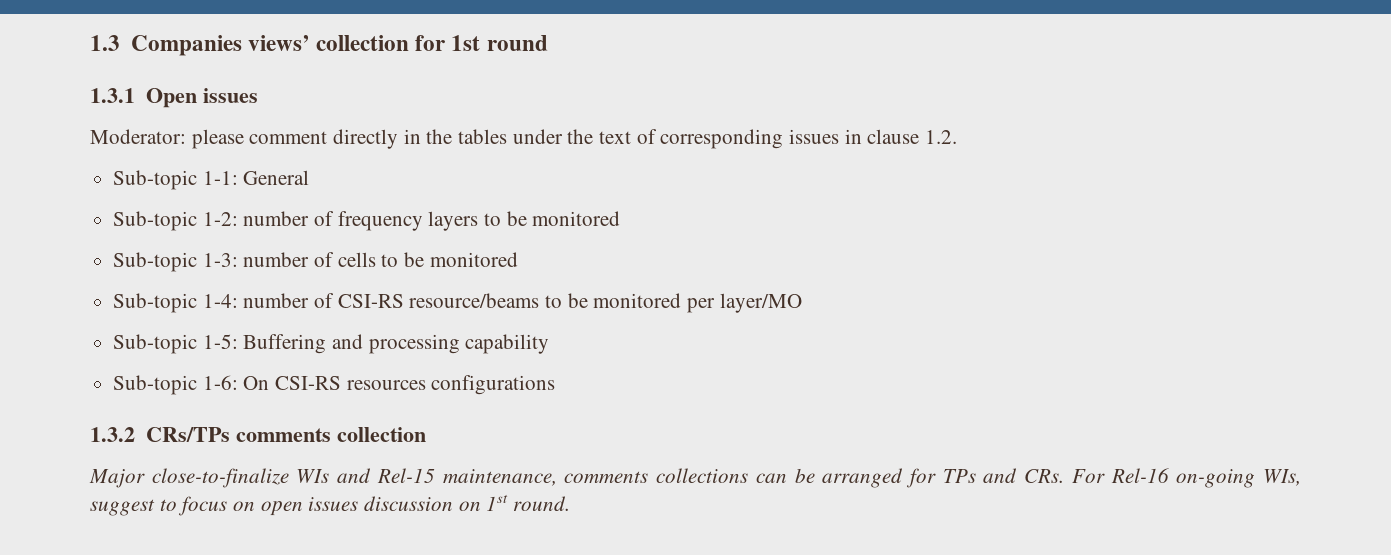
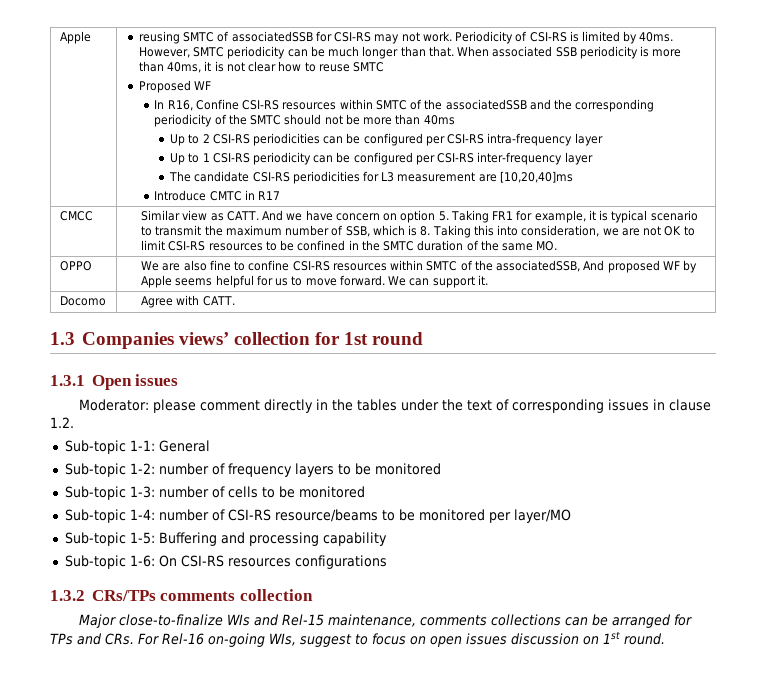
+ Apple | reusing SMTC of associatedSSB for CSI-RS may not work. Periodicity of CSI-RS is limited by 40ms. However, SMTC periodicity can be much longer than that. When associated SSB periodicity is more than 40ms, it is not clear how to reuse SMTC
+ Proposed WF
+ In R16, Confine CSI-RS resources within SMTC of the associatedSSB and the corresponding periodicity of the SMTC should not be more than 40ms
+ Up to 2 CSI-RS periodicities can be configured per CSI-RS intra-frequency layer
+ Up to 1 CSI-RS periodicity can be configured per CSI-RS inter-frequency layer
+ The candidate CSI-RS periodicities for L3 measurement are [10,20,40]ms
+ Introduce CMTC in R17
+ CMCC | Similar view as CATT. And we have concern on option 5. Taking FR1 for example, it is typical scenario to transmit the maximum number of SSB, which is 8. Taking this into consideration, we are not OK to limit CSI-RS resources to be confined in the SMTC duration of the same MO.
+ OPPO | We are also fine to confine CSI-RS resources within SMTC of the associatedSSB, And proposed WF by Apple seems helpful for us to move forward. We can support it.
+ Docomo | Agree with CATT.

